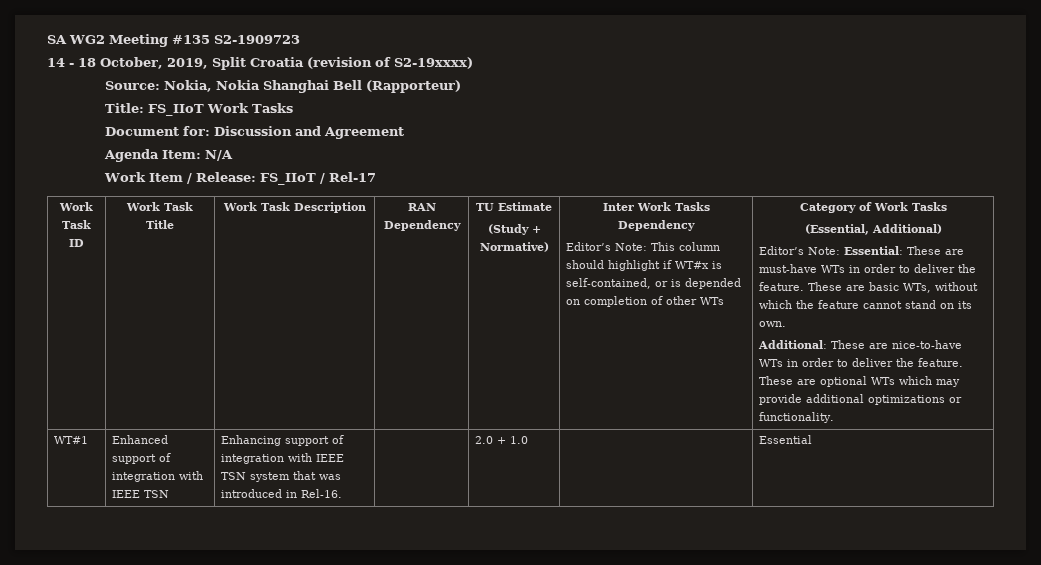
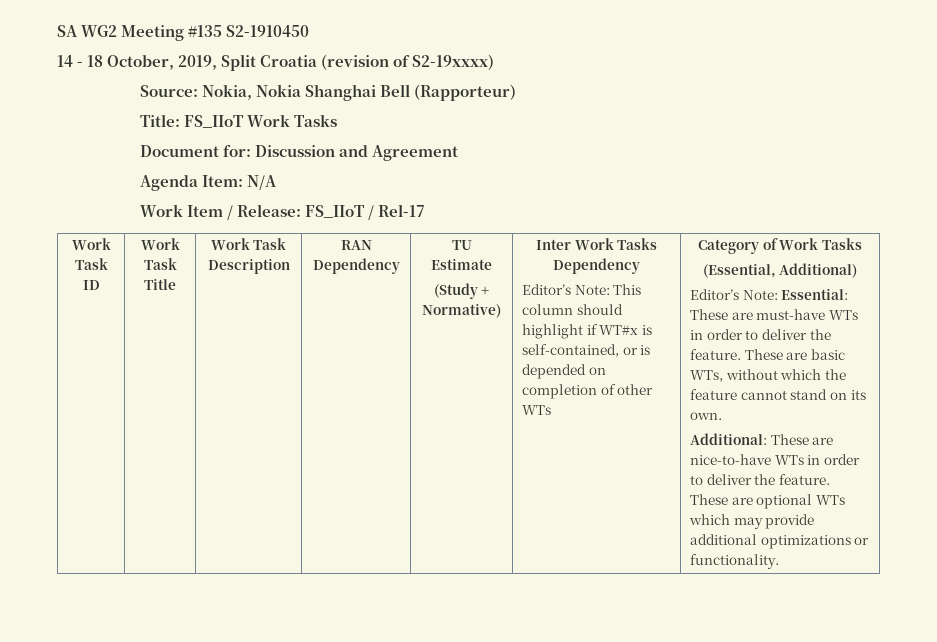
- SA WG2 Meeting #135 S2-1909723
+ SA WG2 Meeting #135 S2-1910450
- WT#1 | Enhanced support of integration with IEEE TSN | Enhancing support of integration with IEEE TSN system that was introduced in Rel-16. | | 2.0 + 1.0 | | Essential

